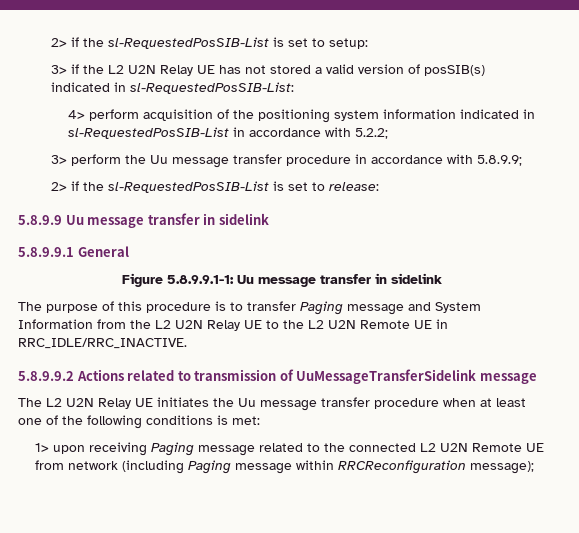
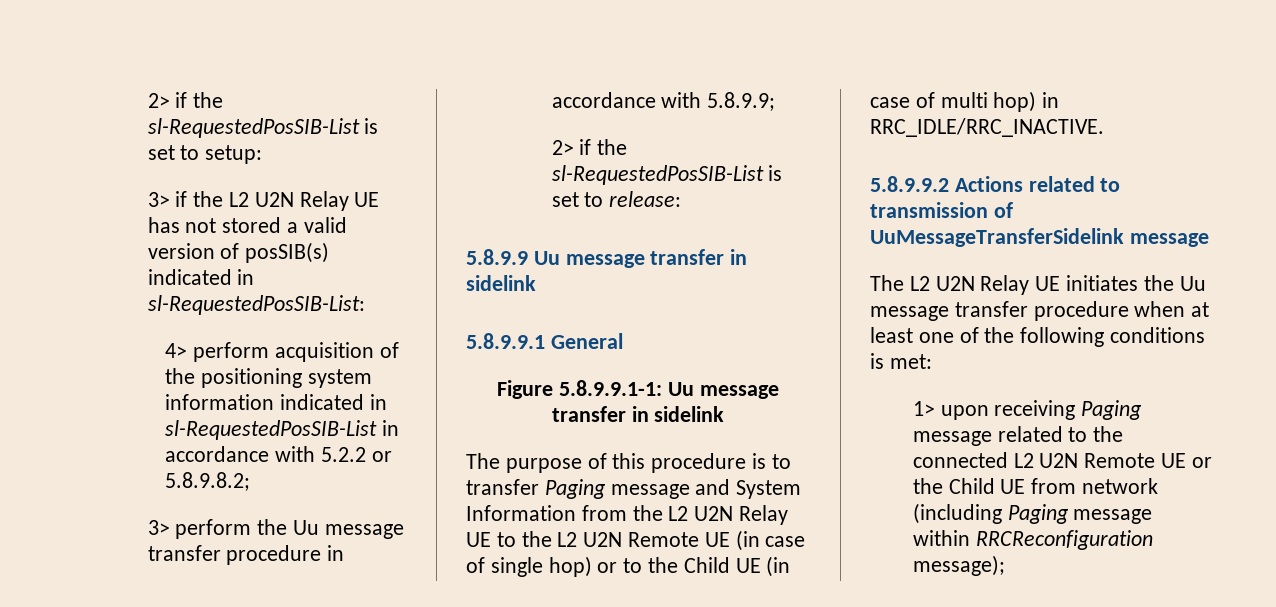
- 4> perform acquisition of the positioning system information indicated in sl-RequestedPosSIB-List in accordance with 5.2.2;
+ 4> perform acquisition of the positioning system information indicated in sl-RequestedPosSIB-List in accordance with 5.2.2 or 5.8.9.8.2;
- The purpose of this procedure is to transfer Paging message and System Information from the L2 U2N Relay UE to the L2 U2N Remote UE in RRC_IDLE/RRC_INACTIVE.
+ The purpose of this procedure is to transfer Paging message and System Information from the L2 U2N Relay UE to the L2 U2N Remote UE (in case of single hop) or to the Child UE (in case of multi hop) in RRC_IDLE/RRC_INACTIVE.
- 1> upon receiving Paging message related to the connected L2 U2N Remote UE from network (including Paging message within RRCReconfiguration message);
+ 1> upon receiving Paging message related to the connected L2 U2N Remote UE or the Child UE from network (including Paging message within RRCReconfiguration message);

